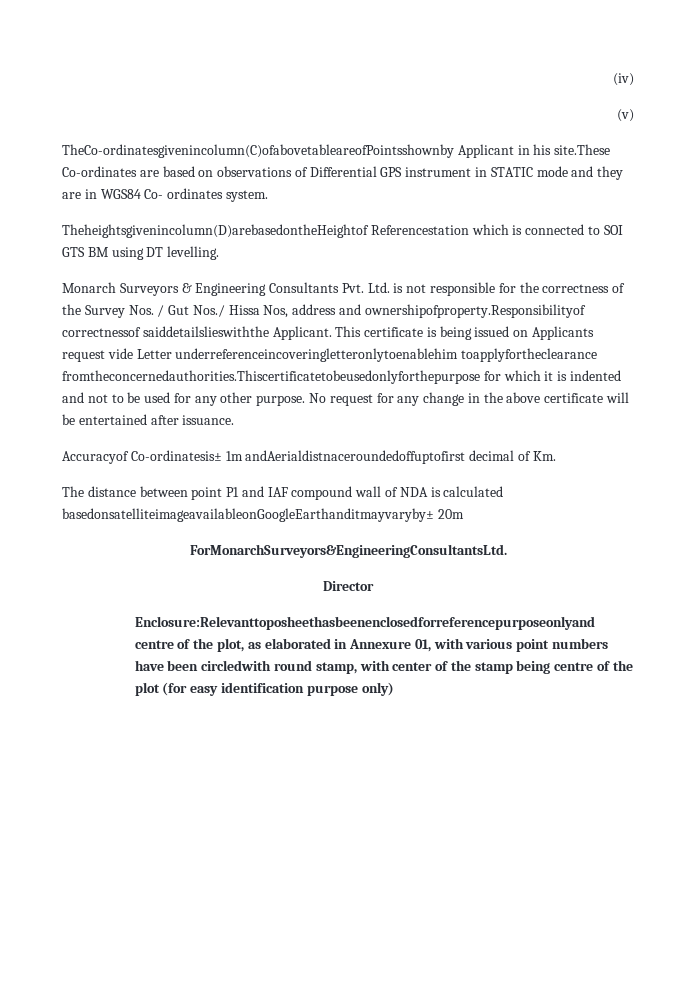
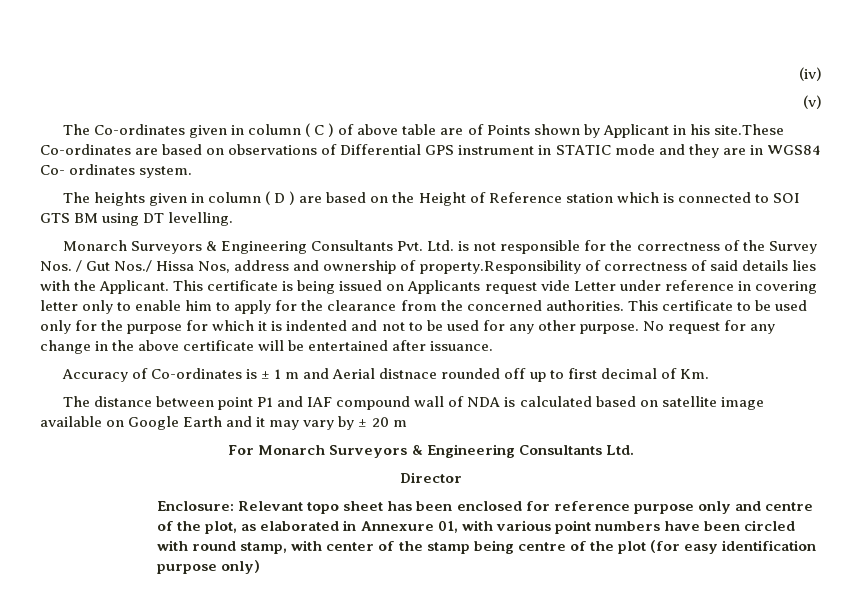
- TheCo-ordinatesgivenincolumn(C)ofabovetableareofPointsshownby Applicant in his site.These Co-ordinates are based on observations of Differential GPS instrument in STATIC mode and they are in WGS84 Co- ordinates system.
+ The Co-ordinates given in column ( C ) of above table are of Points shown by Applicant in his site.These Co-ordinates are based on observations of Differential GPS instrument in STATIC mode and they are in WGS84 Co- ordinates system.
- Theheightsgivenincolumn(D)arebasedontheHeightof Referencestation which is connected to SOI GTS BM using DT levelling.
+ The heights given in column ( D ) are based on the Height of Reference station which is connected to SOI GTS BM using DT levelling.
- Monarch Surveyors & Engineering Consultants Pvt. Ltd. is not responsible for the correctness of the Survey Nos. / Gut Nos./ Hissa Nos, address and ownershipofproperty.Responsibilityof correctnessof saiddetailslieswiththe Applicant.
+ Monarch Surveyors & Engineering Consultants Pvt. Ltd. is not responsible for the correctness of the Survey Nos. / Gut Nos./ Hissa Nos, address and ownership of property.Responsibility of correctness of said details lies with the Applicant.
- This certificate is being issued on Applicants request vide Letter underreferenceincoveringletteronlytoenablehim toapplyfortheclearance fromtheconcernedauthorities.Thiscertificatetobeusedonlyforthepurpose for which it is indented and not to be used for any other purpose.
+ This certificate is being issued on Applicants request vide Letter under reference in covering letter only to enable him to apply for the clearance from the concerned authorities. This certificate to be used only for the purpose for which it is indented and not to be used for any other purpose.
- Accuracyof Co-ordinatesis± 1m andAerialdistnaceroundedoffuptofirst decimal of Km.
+ Accuracy of Co-ordinates is ± 1 m and Aerial distnace rounded off up to first decimal of Km.
- The distance between point P1 and IAF compound wall of NDA is calculated basedonsatelliteimageavailableonGoogleEarthanditmayvaryby± 20m
- ForMonarchSurveyors&EngineeringConsultantsLtd.
+ The distance between point P1 and IAF compound wall of NDA is calculated based on satellite image available on Google Earth and it may vary by ± 20 m
+ For Monarch Surveyors & Engineering Consultants Ltd.
  Director
- Enclosure:Relevanttoposheethasbeenenclosedforreferencepurposeonlyand centre of the plot, as elaborated in Annexure 01, with various point numbers have been circledwith round stamp, with center of the stamp being centre of the plot (for easy identification purpose only)
+ Enclosure: Relevant topo sheet has been enclosed for reference purpose only and centre of the plot, as elaborated in Annexure 01, with various point numbers have been circled with round stamp, with center of the stamp being centre of the plot (for easy identification purpose only)

